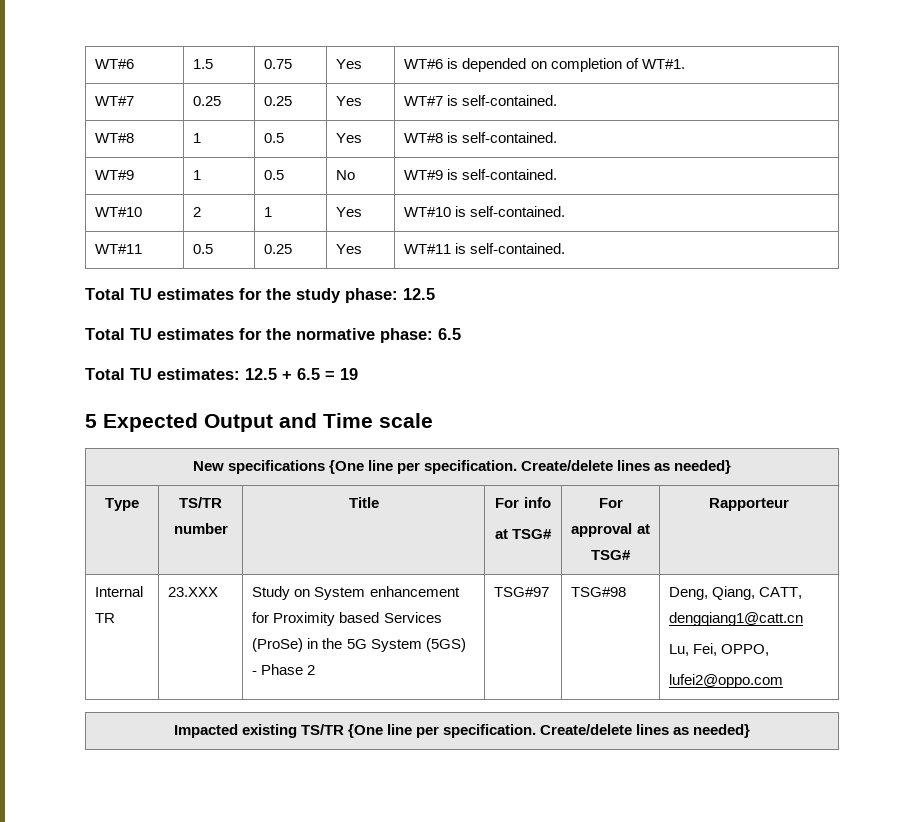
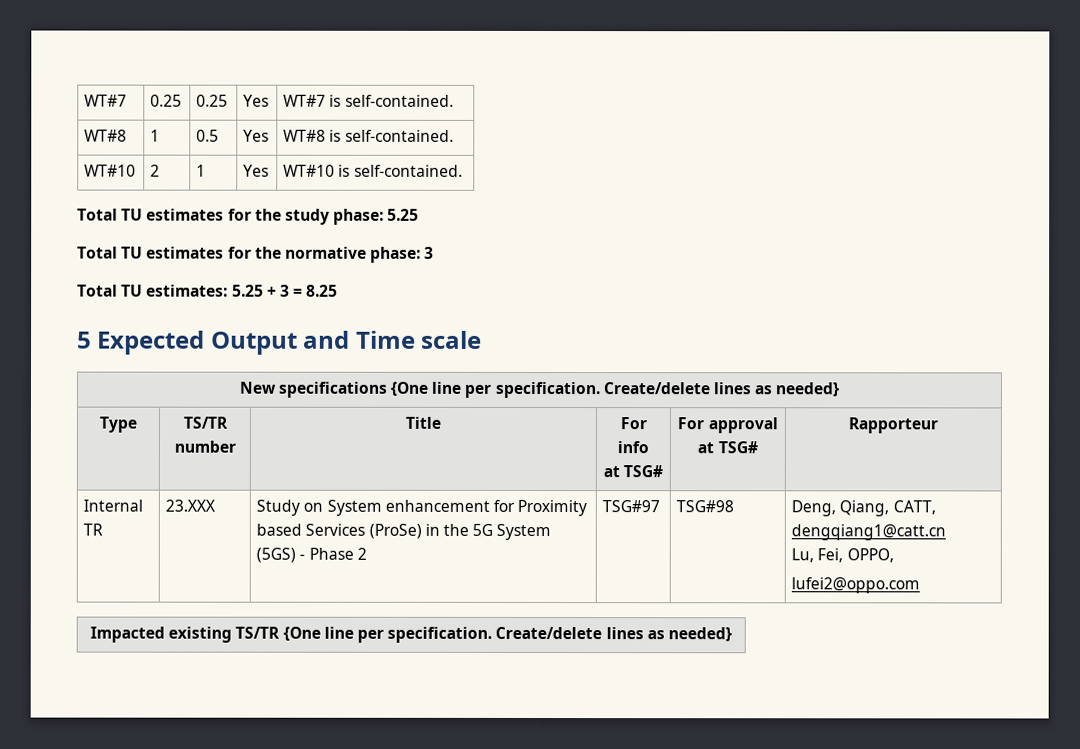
- WT#6 | 1.5 | 0.75 | Yes | WT#6 is depended on completion of WT#1.
- WT#9 | 1 | 0.5 | No | WT#9 is self-contained.
- WT#11 | 0.5 | 0.25 | Yes | WT#11 is self-contained.
- Total TU estimates for the study phase: 12.5
+ Total TU estimates for the study phase: 5.25
- Total TU estimates for the normative phase: 6.5
+ Total TU estimates for the normative phase: 3
- Total TU estimates: 12.5 + 6.5 = 19
+ Total TU estimates: 5.25 + 3 = 8.25

